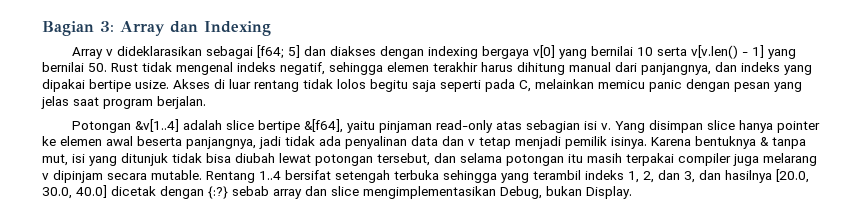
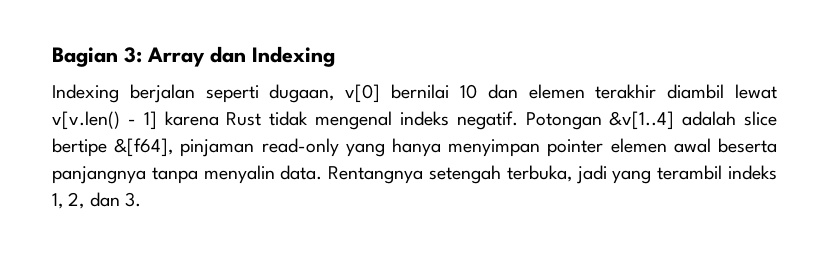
- Array v dideklarasikan sebagai [f64; 5] dan diakses dengan indexing bergaya v[0] yang bernilai 10 serta v[v.len() - 1] yang bernilai 50. Rust tidak mengenal indeks negatif, sehingga elemen terakhir harus dihitung manual dari panjangnya, dan indeks yang dipakai bertipe usize. Akses di luar rentang tidak lolos begitu saja seperti pada C, melainkan memicu panic dengan pesan yang jelas saat program berjalan.
- Potongan &v[1..4] adalah slice bertipe &[f64], yaitu pinjaman read-only atas sebagian isi v. Yang disimpan slice hanya pointer ke elemen awal beserta panjangnya, jadi tidak ada penyalinan data dan v tetap menjadi pemilik isinya. Karena bentuknya & tanpa mut, isi yang ditunjuk tidak bisa diubah lewat potongan tersebut, dan selama potongan itu masih terpakai compiler juga melarang v dipinjam secara mutable. Rentang 1..4 bersifat setengah terbuka sehingga yang terambil indeks 1, 2, dan 3, dan hasilnya [20.0, 30.0, 40.0] dicetak dengan {:?} sebab array dan slice mengimplementasikan Debug, bukan Display.
+ Indexing berjalan seperti dugaan, v[0] bernilai 10 dan elemen terakhir diambil lewat v[v.len() - 1] karena Rust tidak mengenal indeks negatif. Potongan &v[1..4] adalah slice bertipe &[f64], pinjaman read-only yang hanya menyimpan pointer elemen awal beserta panjangnya tanpa menyalin data. Rentangnya setengah terbuka, jadi yang terambil indeks 1, 2, dan 3.

